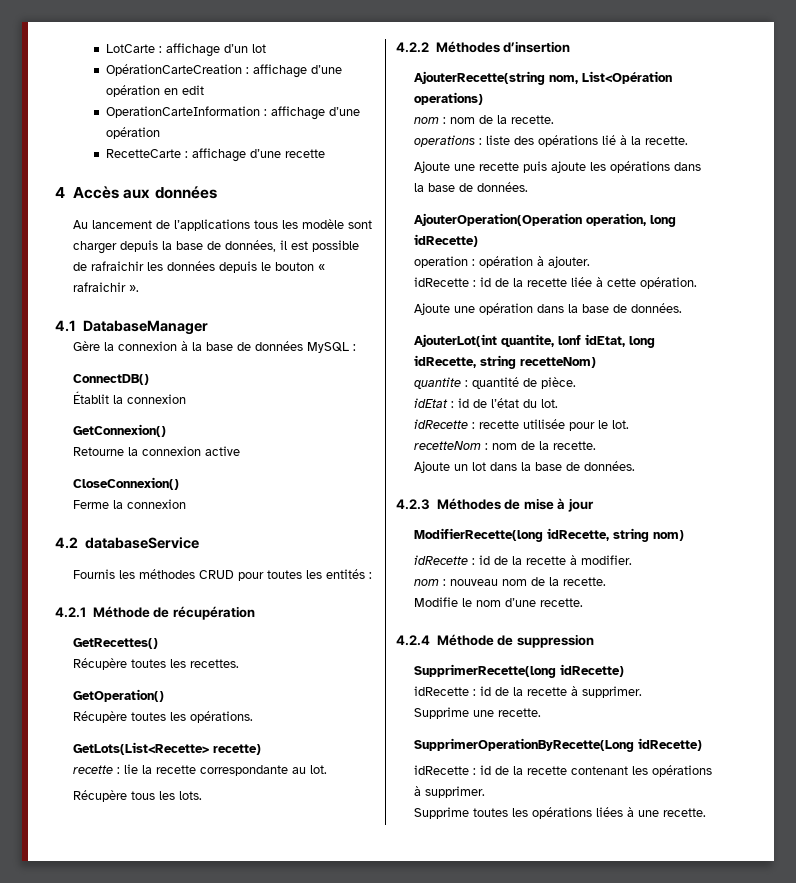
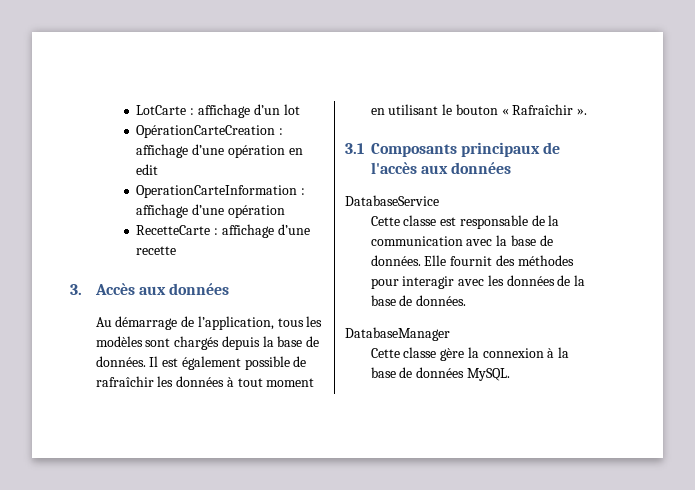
- 4 Accès aux données
+ 3. Accès aux données
- Au lancement de l’applications tous les modèle sont charger depuis la base de données, il est possible de rafraichir les données depuis le bouton « rafraichir ».
+ Au démarrage de l’application, tous les modèles sont chargés depuis la base de données. Il est également possible de rafraîchir les données à tout moment en utilisant le bouton « Rafraîchir ».
- 4.1 DatabaseManager
- Gère la connexion à la base de données MySQL :
- ConnectDB()
- Établit la connexion
- GetConnexion()
- Retourne la connexion active
- CloseConnexion()
- Ferme la connexion
- 4.2 databaseService
- Fournis les méthodes CRUD pour toutes les entités :
- 4.2.1 Méthode de récupération
- GetRecettes()
- Récupère toutes les recettes.
- GetOperation()
- Récupère toutes les opérations.
- GetLots(List<Recette> recette)
- recette : lie la recette correspondante au lot.
- Récupère tous les lots.
- 4.2.2 Méthodes d’insertion
- AjouterRecette(string nom, List<Opération operations)
- nom : nom de la recette.
- operations : liste des opérations lié à la recette.
- Ajoute une recette puis ajoute les opérations dans la base de données.
- AjouterOperation(Operation operation, long idRecette)
- operation : opération à ajouter.
- idRecette : id de la recette liée à cette opération.
- Ajoute une opération dans la base de données.
- AjouterLot(int quantite, lonf idEtat, long idRecette, string recetteNom)
- quantite : quantité de pièce.
- idEtat : id de l’état du lot.
- idRecette : recette utilisée pour le lot.
- recetteNom : nom de la recette.
- Ajoute un lot dans la base de données.
- 4.2.3 Méthodes de mise à jour
- ModifierRecette(long idRecette, string nom)
- idRecette : id de la recette à modifier.
- nom : nouveau nom de la recette.
- Modifie le nom d’une recette.
- 4.2.4 Méthode de suppression
- SupprimerRecette(long idRecette)
- idRecette : id de la recette à supprimer.
- Supprime une recette.
- SupprimerOperationByRecette(Long idRecette)
- idRecette : id de la recette contenant les opérations à supprimer.
- Supprime toutes les opérations liées à une recette.
+ 3.1 Composants principaux de l'accès aux données
+ DatabaseService
+ Cette classe est responsable de la communication avec la base de données. Elle fournit des méthodes pour interagir avec les données de la base de données.
+ DatabaseManager
+ Cette classe gère la connexion à la base de données MySQL.

